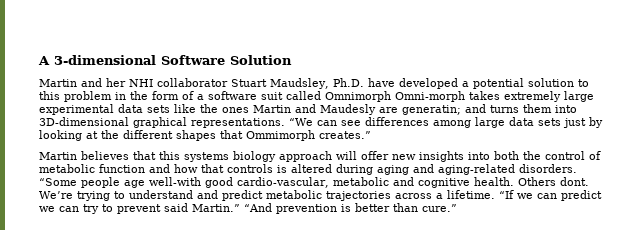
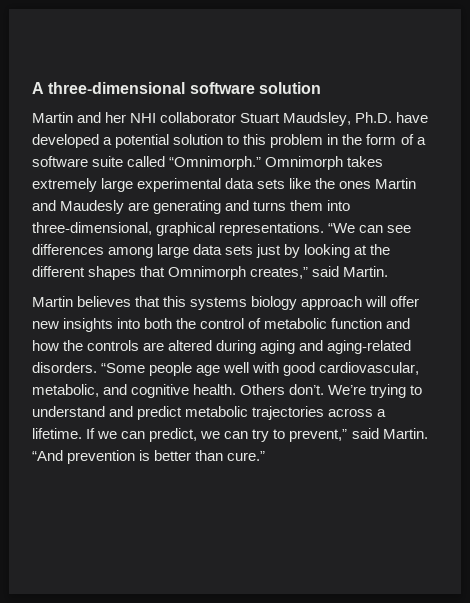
- A 3-dimensional Software Solution
+ A three-dimensional software solution
- Martin and her NHI collaborator Stuart Maudsley, Ph.D. have developed a potential solution to this problem in the form of a software suit called Omnimorph Omni-morph takes extremely large experimental data sets like the ones Martin and Maudesly are generatin; and turns them into 3D-dimensional graphical representations.
+ Martin and her NHI collaborator Stuart Maudsley, Ph.D. have developed a potential solution to this problem in the form of a software suite called “Omnimorph.” Omnimorph takes extremely large experimental data sets like the ones Martin and Maudesly are generating and turns them into three-dimensional, graphical representations.
- “We can see differences among large data sets just by looking at the different shapes that Ommimorph creates.”
+ “We can see differences among large data sets just by looking at the different shapes that Omnimorph creates,” said Martin.
- Martin believes that this systems biology approach will offer new insights into both the control of metabolic function and how that controls is altered during aging and aging-related disorders.
+ Martin believes that this systems biology approach will offer new insights into both the control of metabolic function and how the controls are altered during aging and aging-related disorders.
- “Some people age well-with good cardio-vascular, metabolic and cognitive health.
+ “Some people age well with good cardiovascular, metabolic, and cognitive health.
- Others dont.
+ Others don’t.
- “If we can predict we can try to prevent said Martin.”
+ If we can predict, we can try to prevent,” said Martin.

